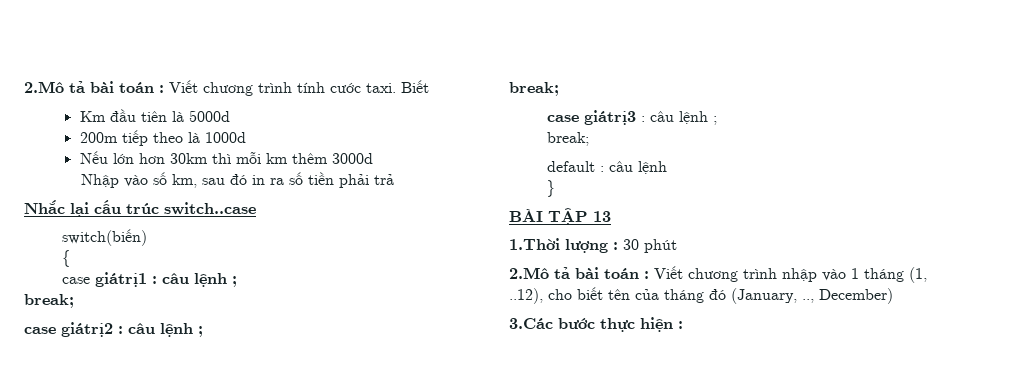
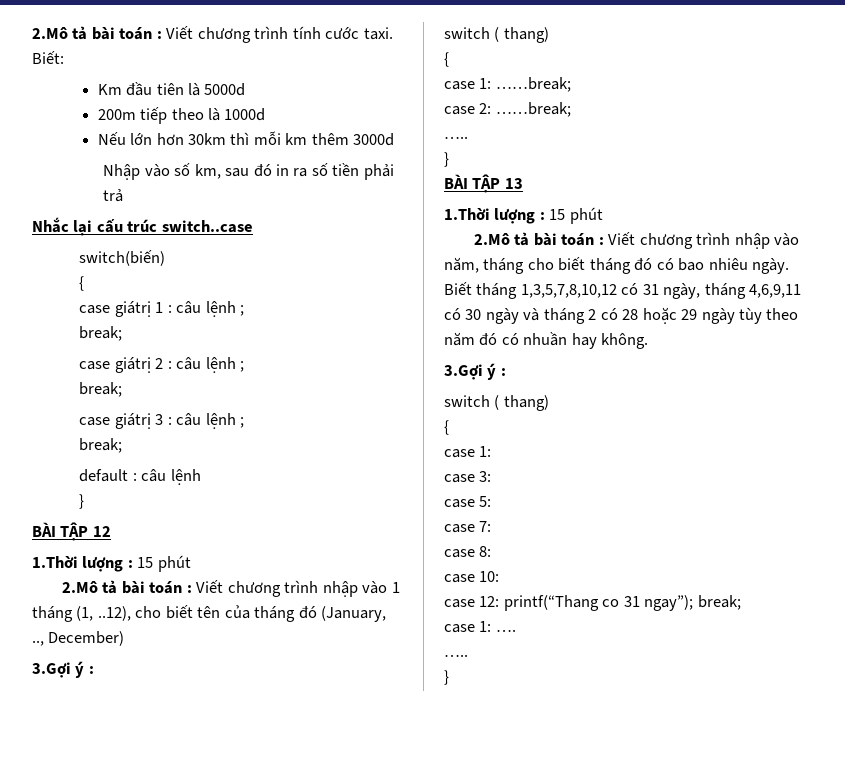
- Biết
+ Biết:
- case giátrị1 : câu lệnh ;
+ case giátrị 1 : câu lệnh ;
  break;
- case giátrị2 : câu lệnh ;
+ case giátrị 2 : câu lệnh ;
  break;
- case giátrị3 : câu lệnh ;
+ case giátrị 3 : câu lệnh ;
- BÀI TẬP 13
- 1.Thời lượng : 30 phút
+ BÀI TẬP 12
+ 1.Thời lượng : 15 phút
  2.Mô tả bài toán : Viết chương trình nhập vào 1 tháng (1, ..12), cho biết tên của tháng đó (January, .., December)
- 3.Các bước thực hiện :
+ 3.Gợi ý :
+ switch ( thang)
+ {
+ case 1: ……break;
+ case 2: ……break;
+ …..
+ }
+ BÀI TẬP 13
+ 1.Thời lượng : 15 phút
+ 2.Mô tả bài toán : Viết chương trình nhập vào năm, tháng cho biết tháng đó có bao nhiêu ngày. Biết tháng 1,3,5,7,8,10,12 có 31 ngày, tháng 4,6,9,11 có 30 ngày và tháng 2 có 28 hoặc 29 ngày tùy theo năm đó có nhuần hay không.
+ 3.Gợi ý :
+ switch ( thang)
+ {
+ case 1:
+ case 3:
+ case 5:
+ case 7:
+ case 8:
+ case 10:
+ case 12: printf(“Thang co 31 ngay”); break;
+ case 1: ….
+ …..
+ }

